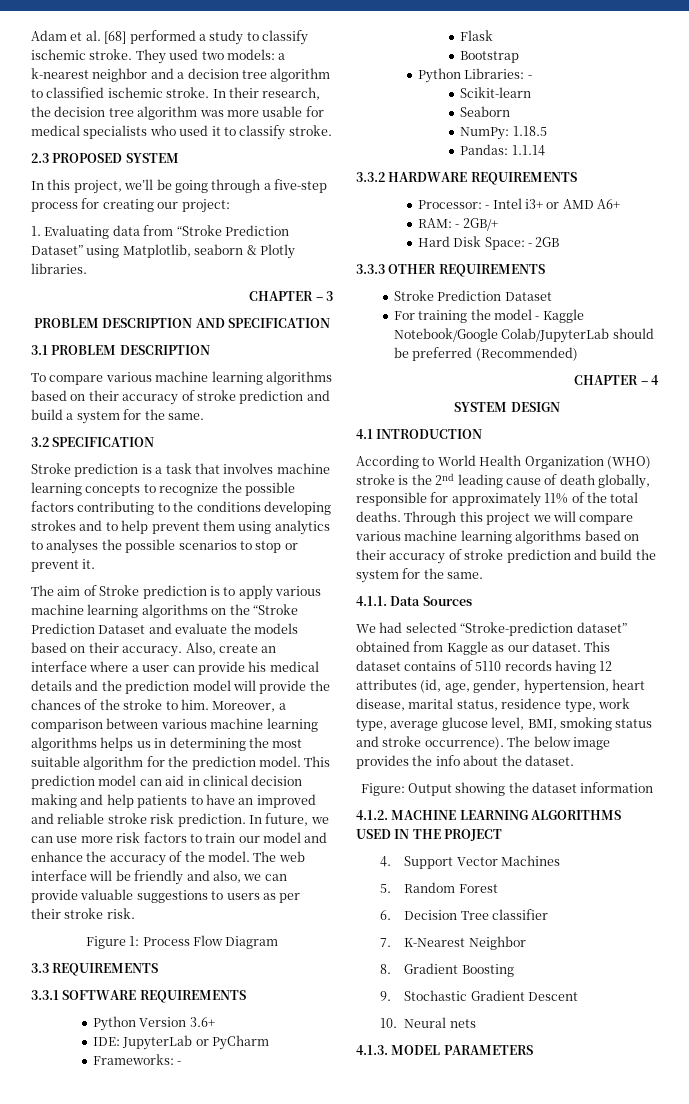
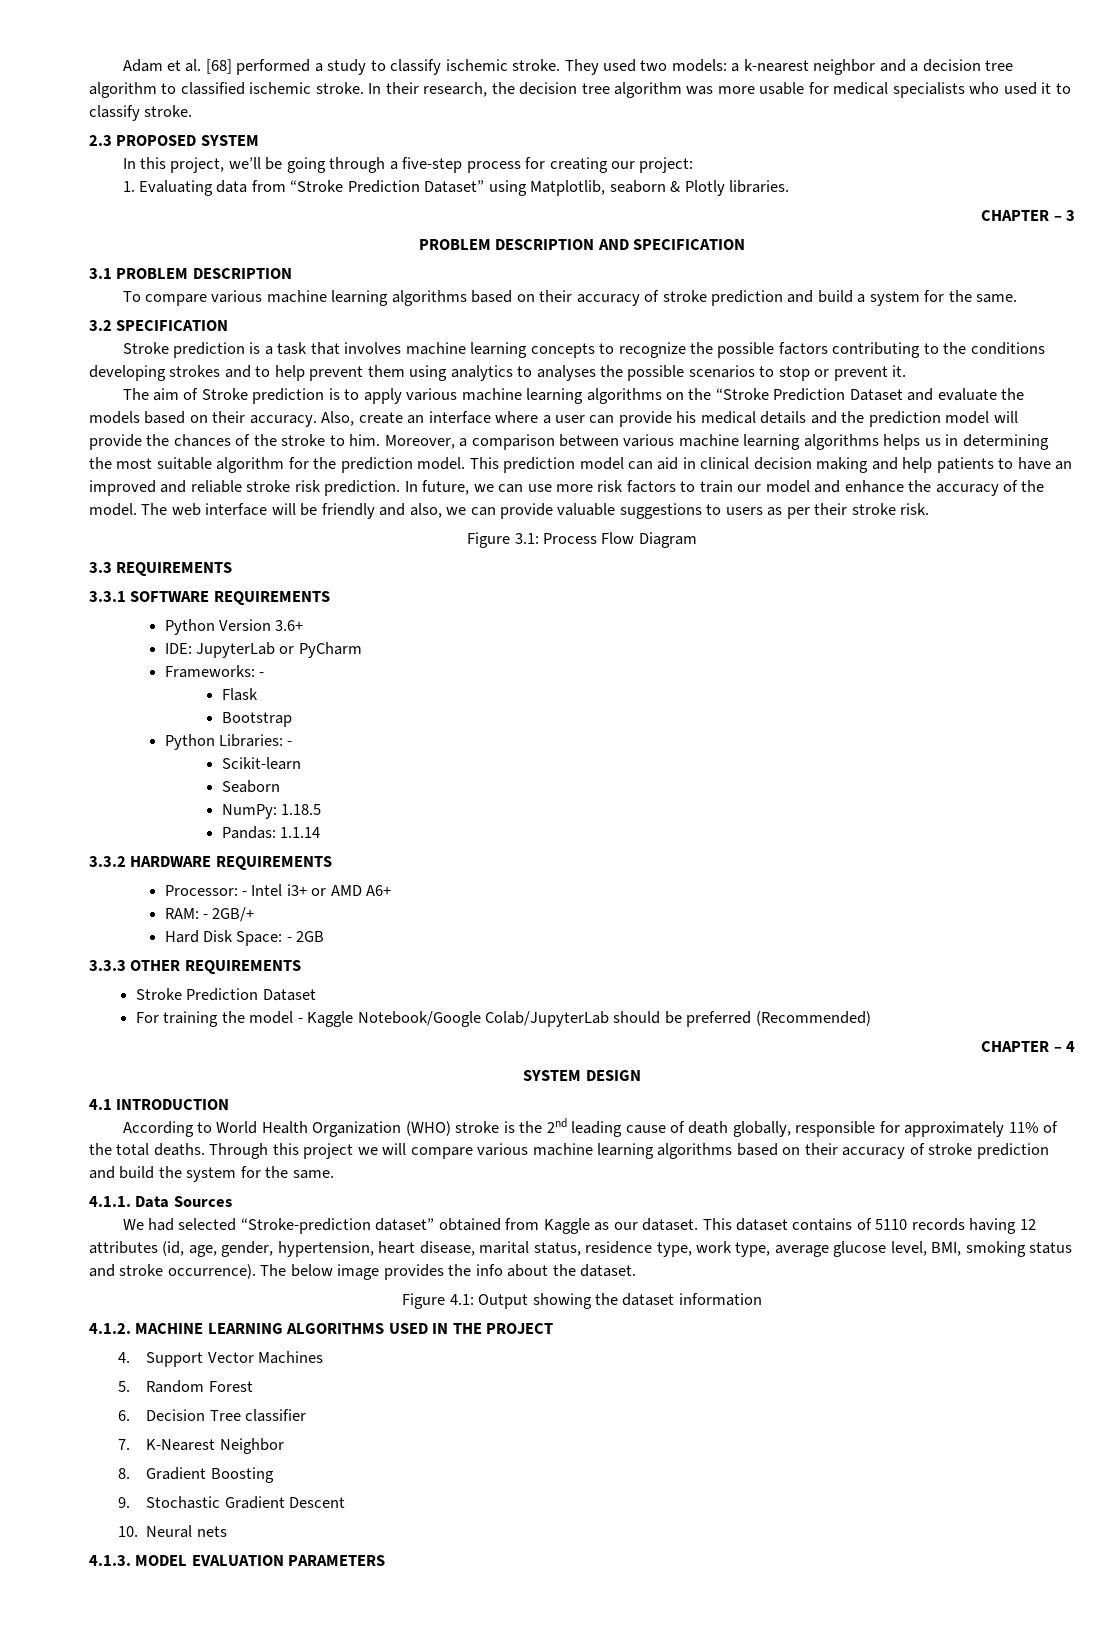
- Figure 1: Process Flow Diagram
+ Figure 3.1: Process Flow Diagram
- Figure: Output showing the dataset information
+ Figure 4.1: Output showing the dataset information
- 4.1.3. MODEL PARAMETERS
+ 4.1.3. MODEL EVALUATION PARAMETERS

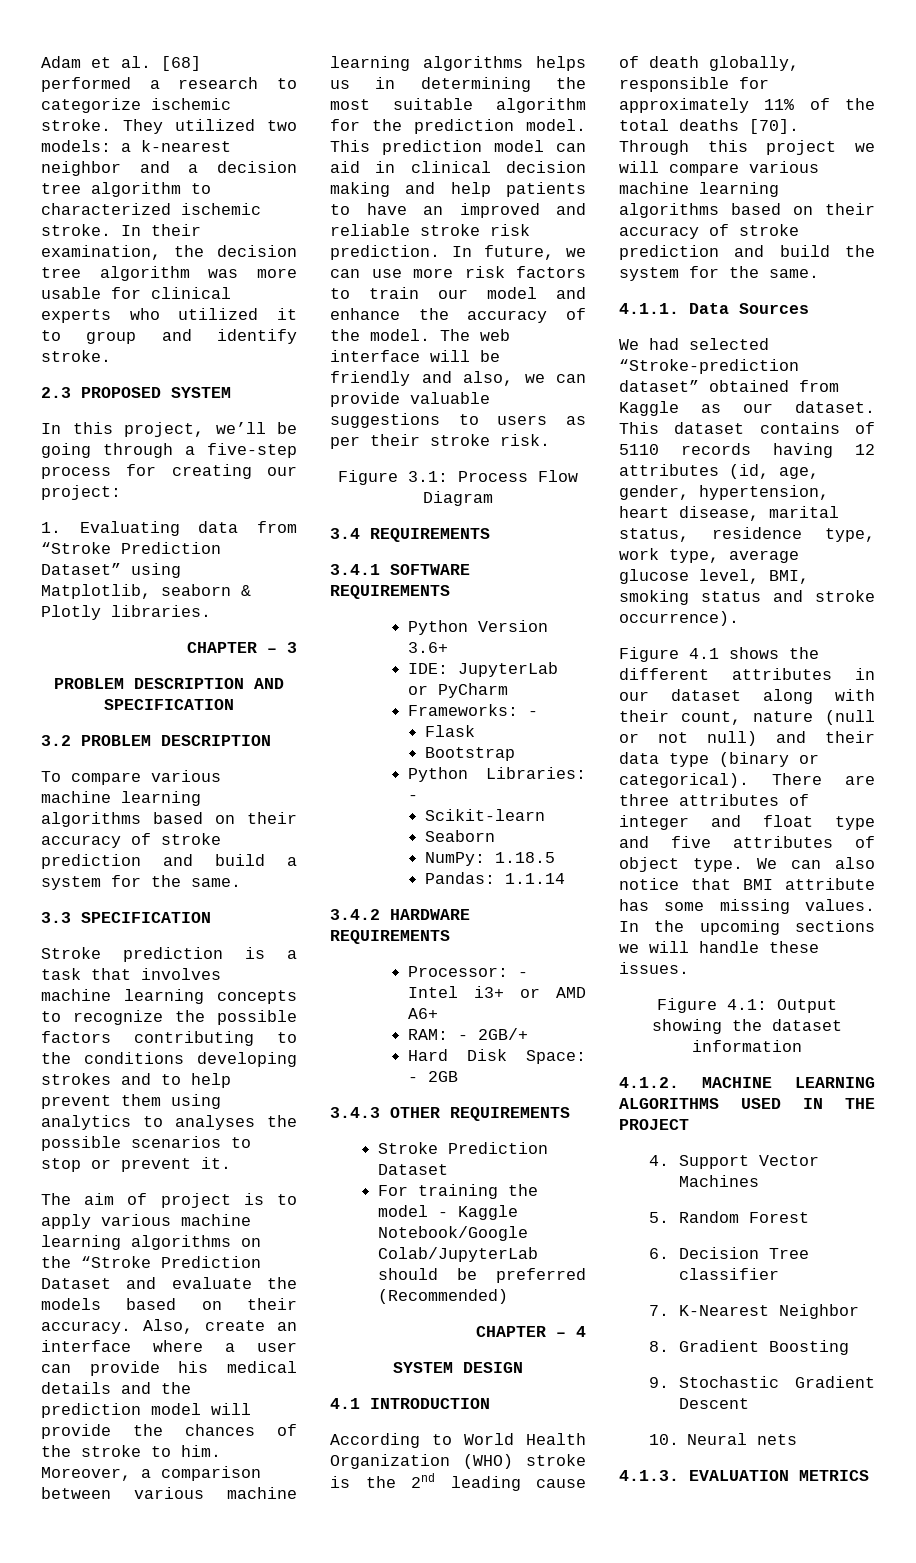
- Adam et al. [68] performed a study to classify ischemic stroke.
+ Adam et al. [68] performed a research to categorize ischemic stroke.
- They used two models: a k-nearest neighbor and a decision tree algorithm to classified ischemic stroke.
+ They utilized two models: a k-nearest neighbor and a decision tree algorithm to characterized ischemic stroke.
- In their research, the decision tree algorithm was more usable for medical specialists who used it to classify stroke.
+ In their examination, the decision tree algorithm was more usable for clinical experts who utilized it to group and identify stroke.
- 3.1 PROBLEM DESCRIPTION
+ 3.2 PROBLEM DESCRIPTION
- 3.2 SPECIFICATION
+ 3.3 SPECIFICATION
- The aim of Stroke prediction is to apply various machine learning algorithms on the “Stroke Prediction Dataset and evaluate the models based on their accuracy.
+ The aim of project is to apply various machine learning algorithms on the “Stroke Prediction Dataset and evaluate the models based on their accuracy.
- 3.3 REQUIREMENTS
- 3.3.1 SOFTWARE REQUIREMENTS
+ 3.4 REQUIREMENTS
+ 3.4.1 SOFTWARE REQUIREMENTS
- 3.3.2 HARDWARE REQUIREMENTS
+ 3.4.2 HARDWARE REQUIREMENTS
- 3.3.3 OTHER REQUIREMENTS
+ 3.4.3 OTHER REQUIREMENTS
- According to World Health Organization (WHO) stroke is the 2nd leading cause of death globally, responsible for approximately 11% of the total deaths.
+ According to World Health Organization (WHO) stroke is the 2nd leading cause of death globally, responsible for approximately 11% of the total deaths [70].
- This dataset contains of 5110 records having 12 attributes (id, age, gender, hypertension, heart disease, marital status, residence type, work type, average glucose level, BMI, smoking status and stroke occurrence). The below image provides the info about the dataset.
+ This dataset contains of 5110 records having 12 attributes (id, age, gender, hypertension, heart disease, marital status, residence type, work type, average glucose level, BMI, smoking status and stroke occurrence).
+ Figure 4.1 shows the different attributes in our dataset along with their count, nature (null or not null) and their data type (binary or categorical). There are three attributes of integer and float type and five attributes of object type. We can also notice that BMI attribute has some missing values. In the upcoming sections we will handle these issues.
- 4.1.3. MODEL EVALUATION PARAMETERS
+ 4.1.3. EVALUATION METRICS

